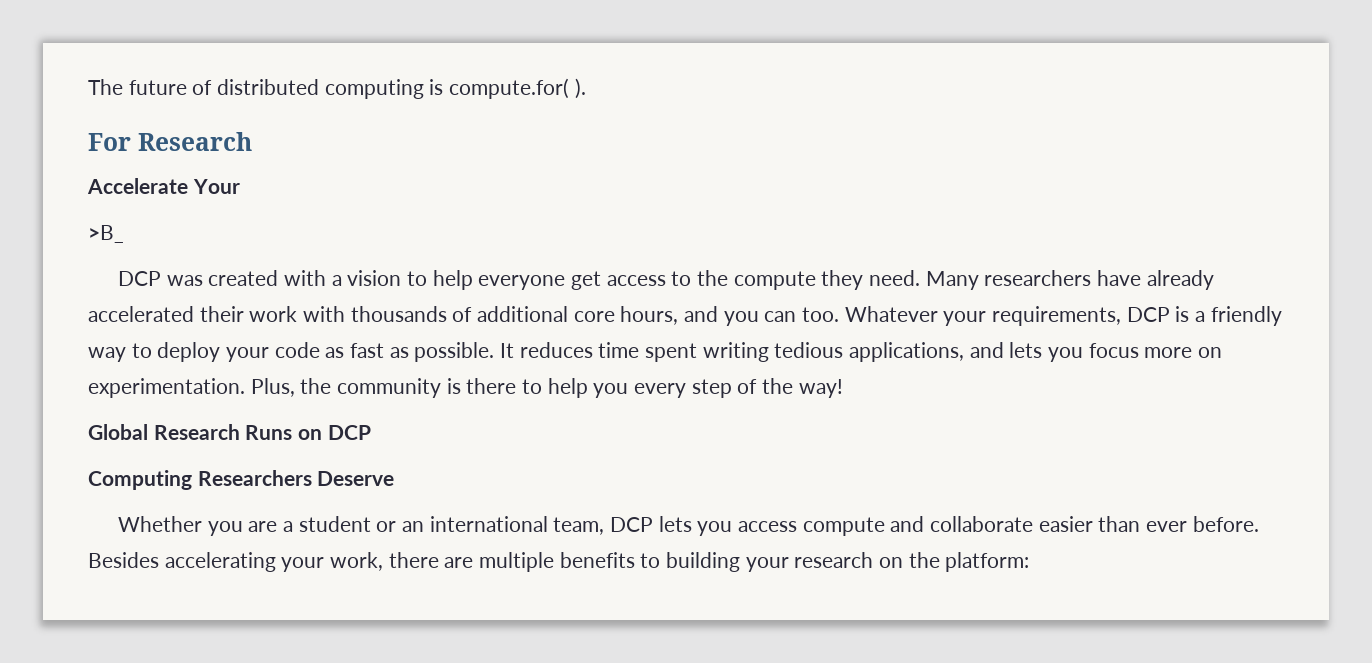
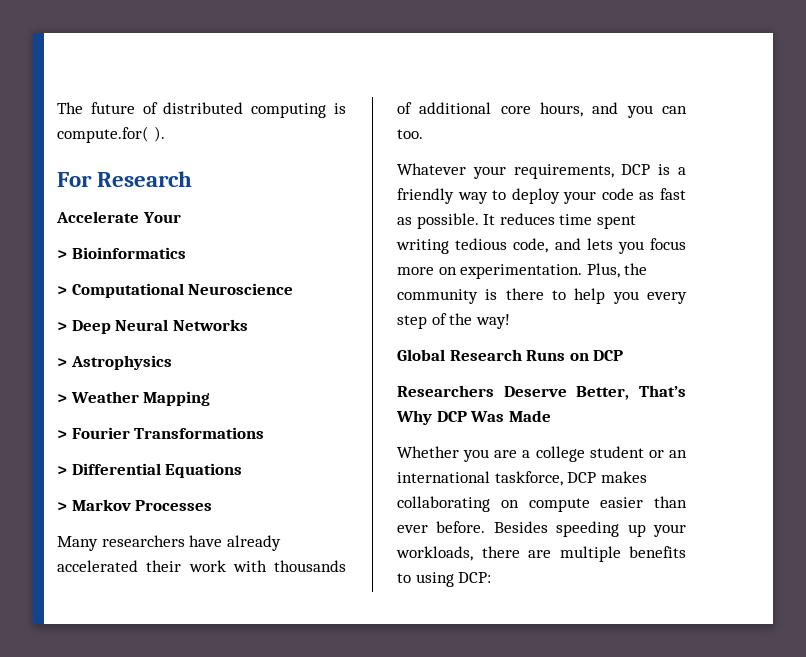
- >B_
- DCP was created with a vision to help everyone get access to the compute they need. Many researchers have already accelerated their work with thousands of additional core hours, and you can too. Whatever your requirements, DCP is a friendly way to deploy your code as fast as possible.
+ > Bioinformatics
+ > Computational Neuroscience
+ > Deep Neural Networks
+ > Astrophysics
+ > Weather Mapping
+ > Fourier Transformations
+ > Differential Equations
+ > Markov Processes
+ Many researchers have already accelerated their work with thousands of additional core hours, and you can too.
+ Whatever your requirements, DCP is a friendly way to deploy your code as fast as possible.
- It reduces time spent writing tedious applications, and lets you focus more on experimentation.
+ It reduces time spent writing tedious code, and lets you focus more on experimentation.
- Computing Researchers Deserve
+ Researchers Deserve Better, That’s Why DCP Was Made
- Whether you are a student or an international team, DCP lets you access compute and collaborate easier than ever before.
+ Whether you are a college student or an international taskforce, DCP makes collaborating on compute easier than ever before.
- Besides accelerating your work, there are multiple benefits to building your research on the platform:
+ Besides speeding up your workloads, there are multiple benefits to using DCP:

